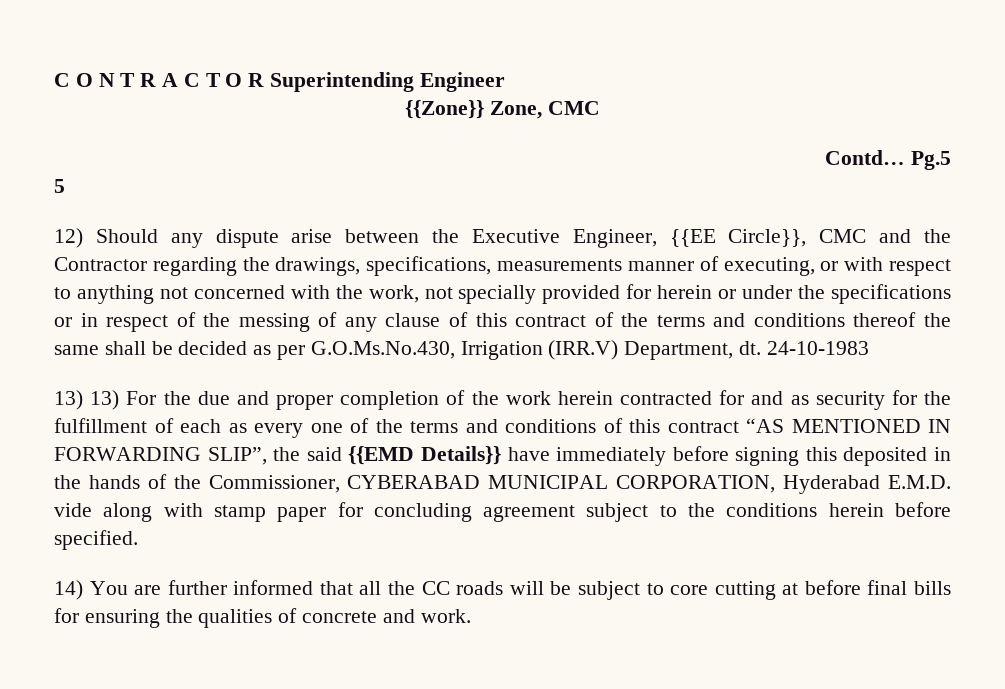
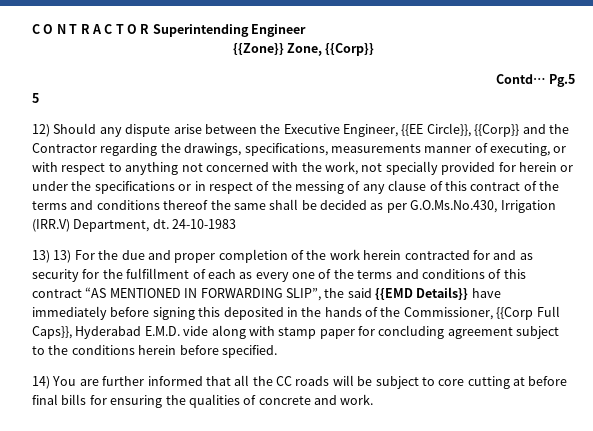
- {{Zone}} Zone, CMC
+ {{Zone}} Zone, {{Corp}}
- 12) Should any dispute arise between the Executive Engineer, {{EE Circle}}, CMC and the Contractor regarding the drawings, specifications, measurements manner of executing, or with respect to anything not concerned with the work, not specially provided for herein or under the specifications or in respect of the messing of any clause of this contract of the terms and conditions thereof the same shall be decided as per G.O.Ms.No.430, Irrigation (IRR.V) Department, dt.
+ 12) Should any dispute arise between the Executive Engineer, {{EE Circle}}, {{Corp}} and the Contractor regarding the drawings, specifications, measurements manner of executing, or with respect to anything not concerned with the work, not specially provided for herein or under the specifications or in respect of the messing of any clause of this contract of the terms and conditions thereof the same shall be decided as per G.O.Ms.No.430, Irrigation (IRR.V) Department, dt.
- 13) 13) For the due and proper completion of the work herein contracted for and as security for the fulfillment of each as every one of the terms and conditions of this contract “AS MENTIONED IN FORWARDING SLIP”, the said {{EMD Details}} have immediately before signing this deposited in the hands of the Commissioner, CYBERABAD MUNICIPAL CORPORATION, Hyderabad E.M.D. vide along with stamp paper for concluding agreement subject to the conditions herein before specified.
+ 13) 13) For the due and proper completion of the work herein contracted for and as security for the fulfillment of each as every one of the terms and conditions of this contract “AS MENTIONED IN FORWARDING SLIP”, the said {{EMD Details}} have immediately before signing this deposited in the hands of the Commissioner, {{Corp Full Caps}}, Hyderabad E.M.D. vide along with stamp paper for concluding agreement subject to the conditions herein before specified.

